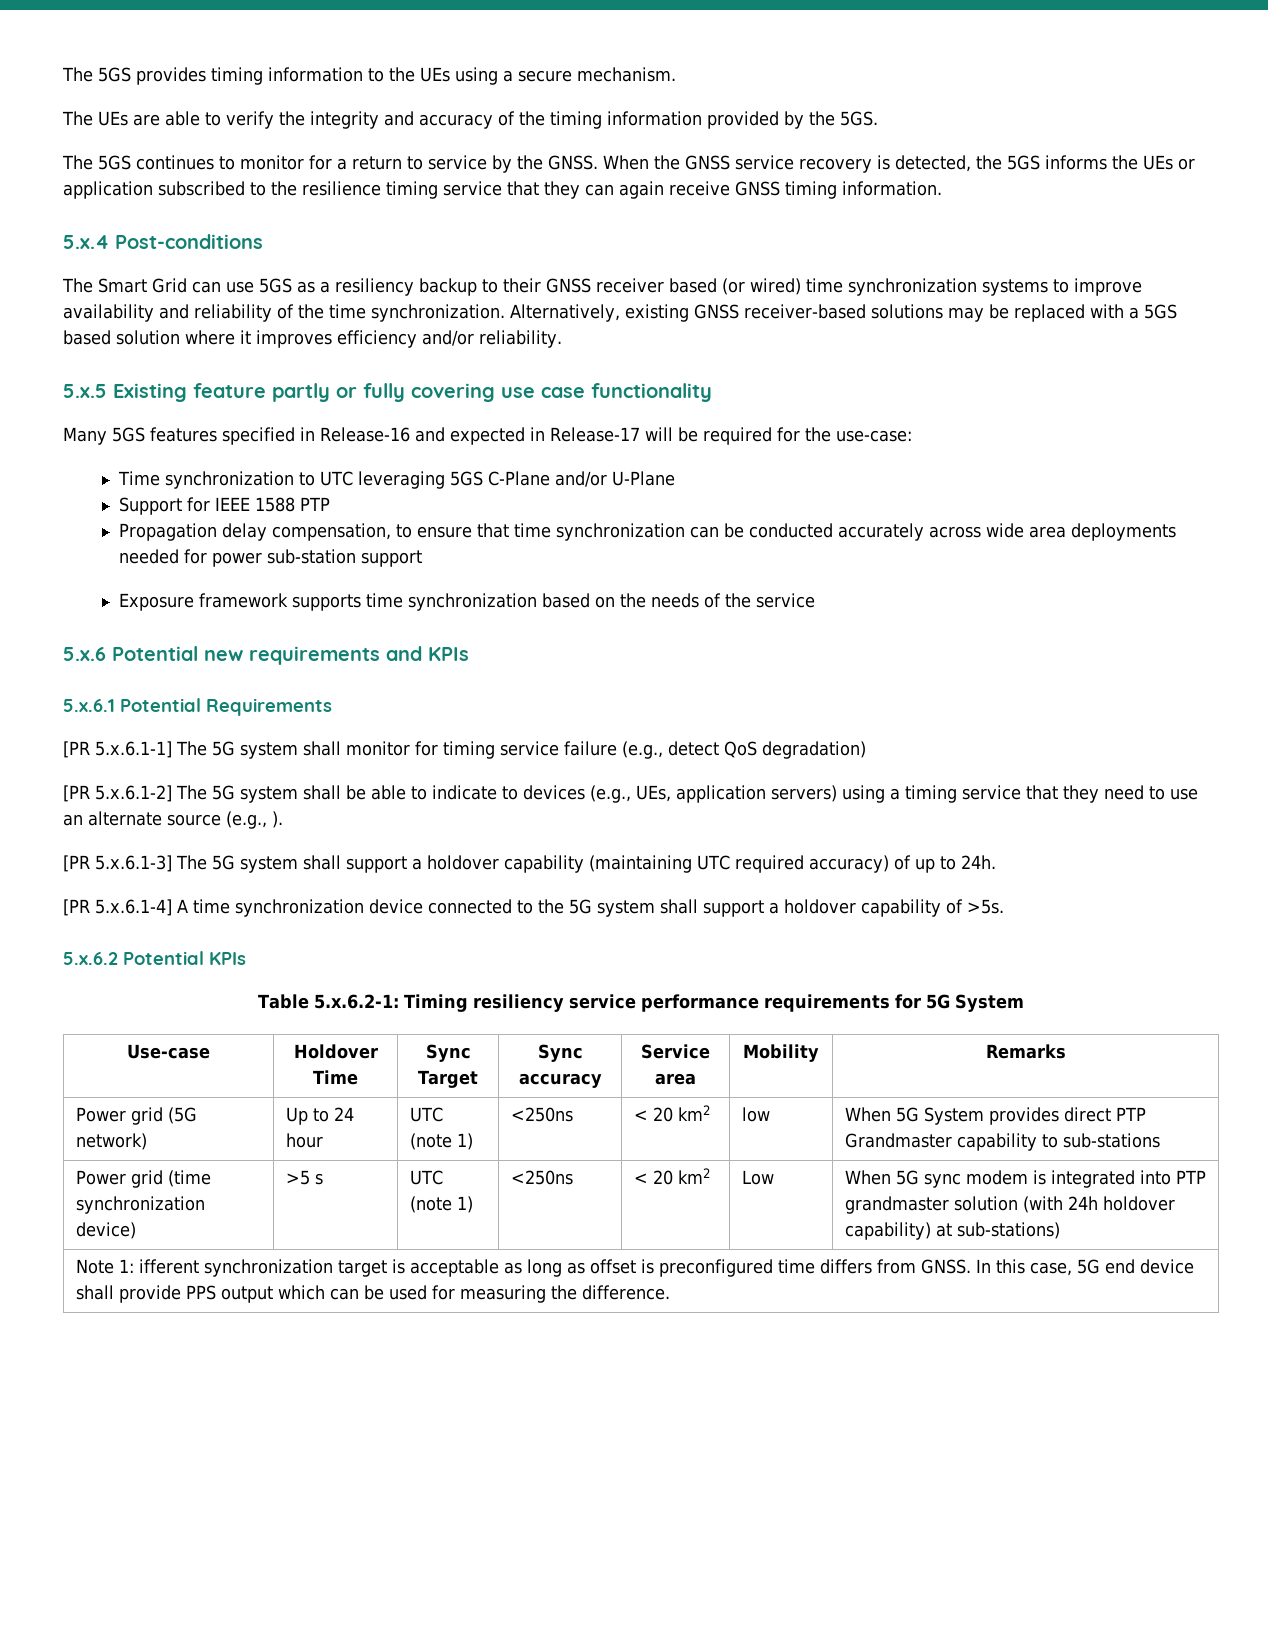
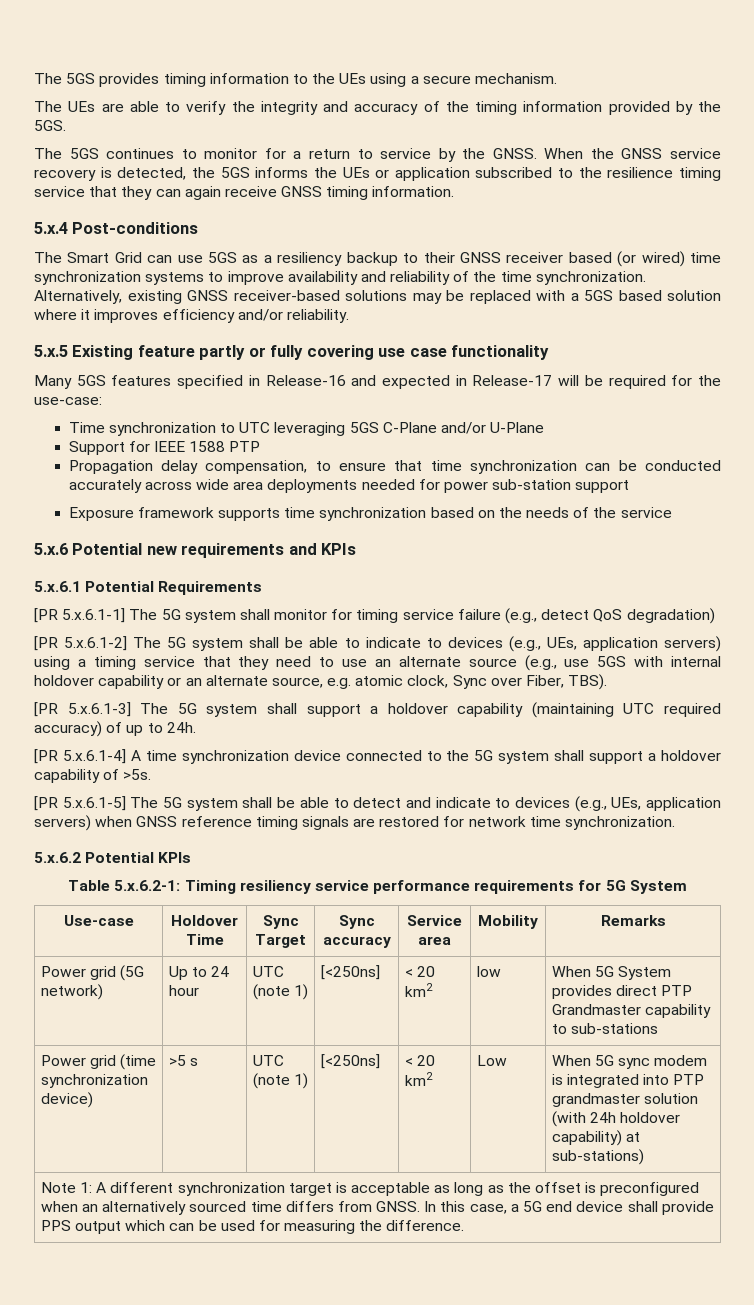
- [PR 5.x.6.1-2] The 5G system shall be able to indicate to devices (e.g., UEs, application servers) using a timing service that they need to use an alternate source (e.g., ).
+ [PR 5.x.6.1-2] The 5G system shall be able to indicate to devices (e.g., UEs, application servers) using a timing service that they need to use an alternate source (e.g., use 5GS with internal holdover capability or an alternate source, e.g. atomic clock, Sync over Fiber, TBS).
+ [PR 5.x.6.1-5] The 5G system shall be able to detect and indicate to devices (e.g., UEs, application servers) when GNSS reference timing signals are restored for network time synchronization.
- Power grid (5G network) | Up to 24 hour | UTC (note 1) | <250ns | < 20 km2 | low | When 5G System provides direct PTP Grandmaster capability to sub-stations
+ Power grid (5G network) | Up to 24 hour | UTC (note 1) | [<250ns] | < 20 km2 | low | When 5G System provides direct PTP Grandmaster capability to sub-stations
- Power grid (time synchronization device) | >5 s | UTC (note 1) | <250ns | < 20 km2 | Low | When 5G sync modem is integrated into PTP grandmaster solution (with 24h holdover capability) at sub-stations)
+ Power grid (time synchronization device) | >5 s | UTC (note 1) | [<250ns] | < 20 km2 | Low | When 5G sync modem is integrated into PTP grandmaster solution (with 24h holdover capability) at sub-stations)
- Note 1: ifferent synchronization target is acceptable as long as offset is preconfigured time differs from GNSS.
+ Note 1: A different synchronization target is acceptable as long as the offset is preconfigured when an alternatively sourced time differs from GNSS.
- In this case, 5G end device shall provide PPS output which can be used for measuring the difference.
+ In this case, a 5G end device shall provide PPS output which can be used for measuring the difference.

